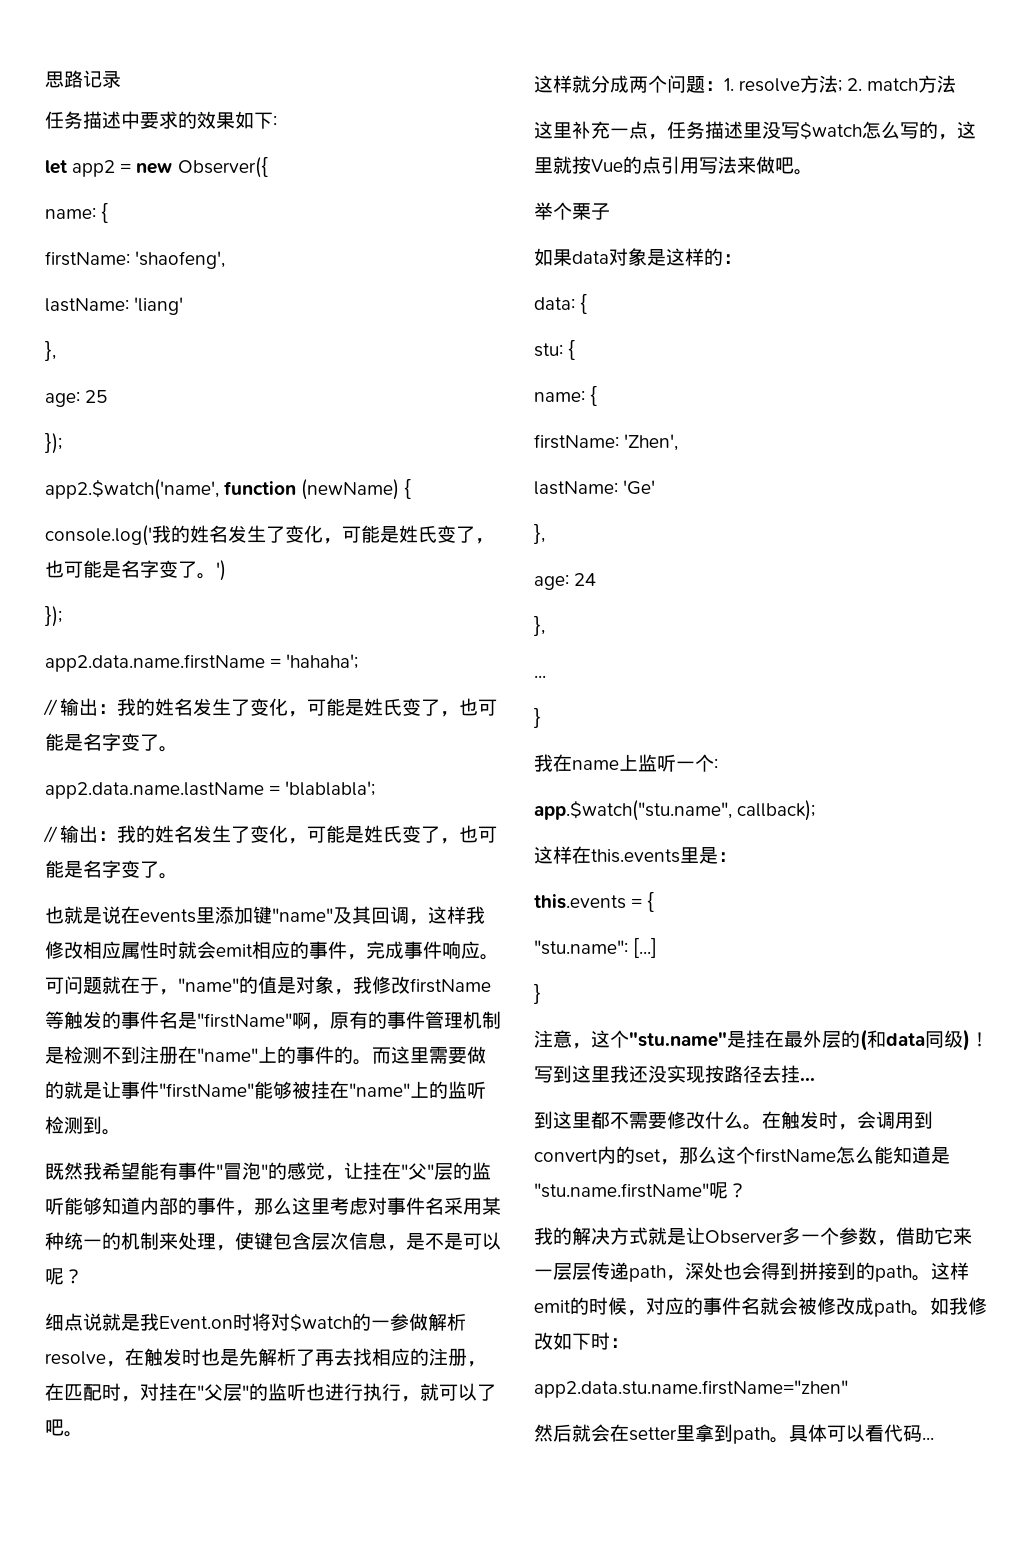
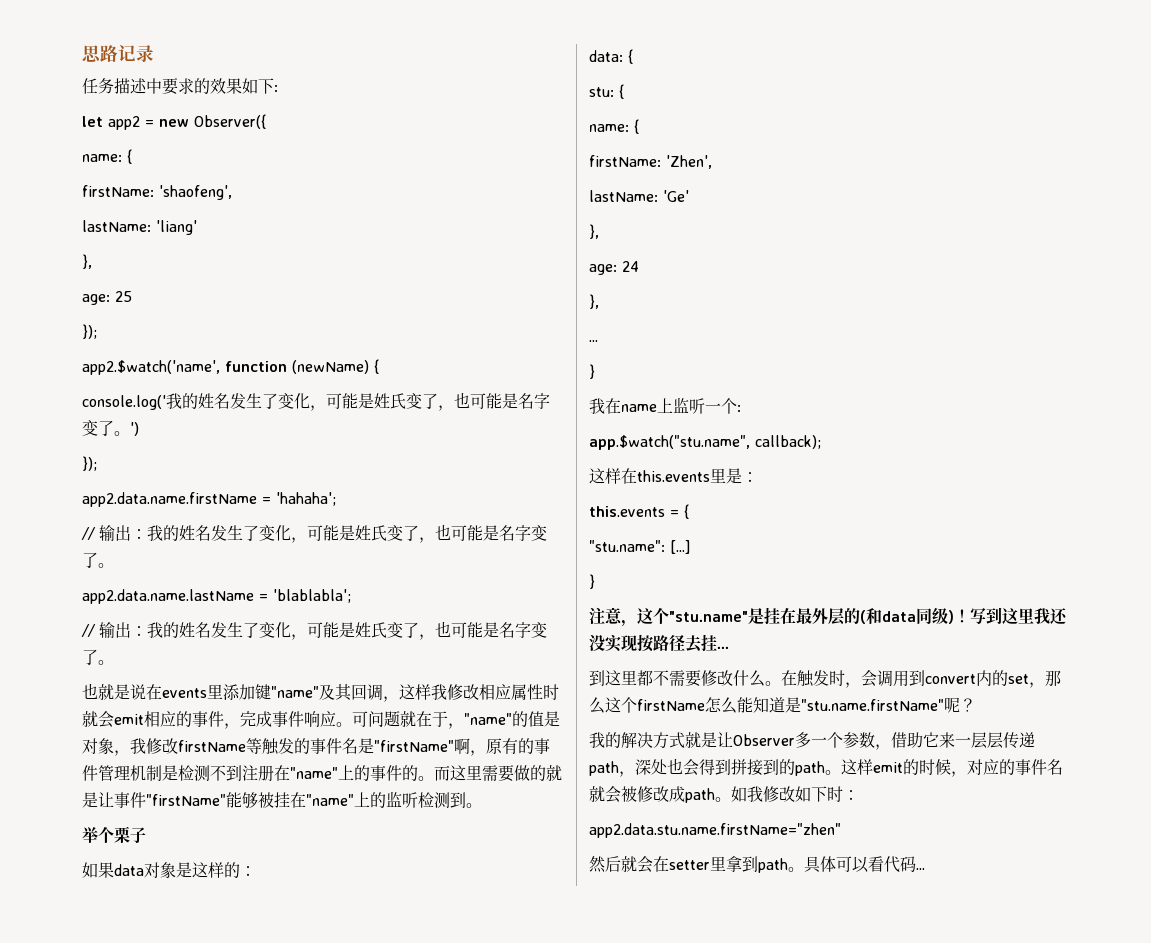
- 既然我希望能有事件"冒泡"的感觉，让挂在"父"层的监听能够知道内部的事件，那么这里考虑对事件名采用某种统一的机制来处理，使键包含层次信息，是不是可以呢？
- 细点说就是我Event.on时将对$watch的一参做解析resolve，在触发时也是先解析了再去找相应的注册，在匹配时，对挂在"父层"的监听也进行执行，就可以了吧。
- 这样就分成两个问题：1. resolve方法; 2. match方法
- 这里补充一点，任务描述里没写$watch怎么写的，这里就按Vue的点引用写法来做吧。

